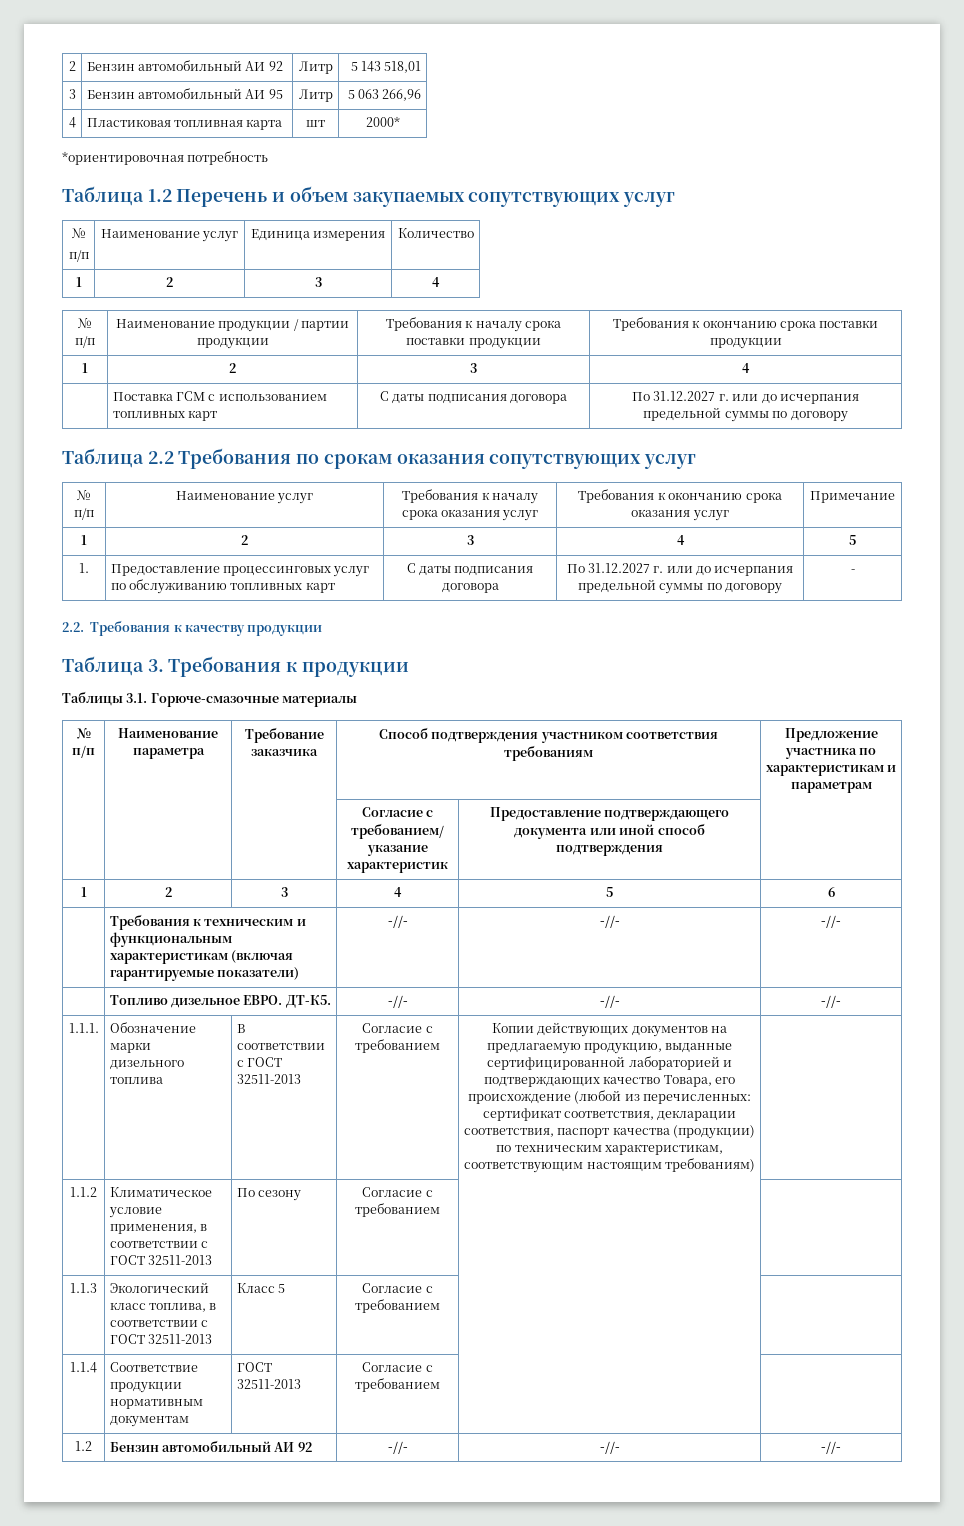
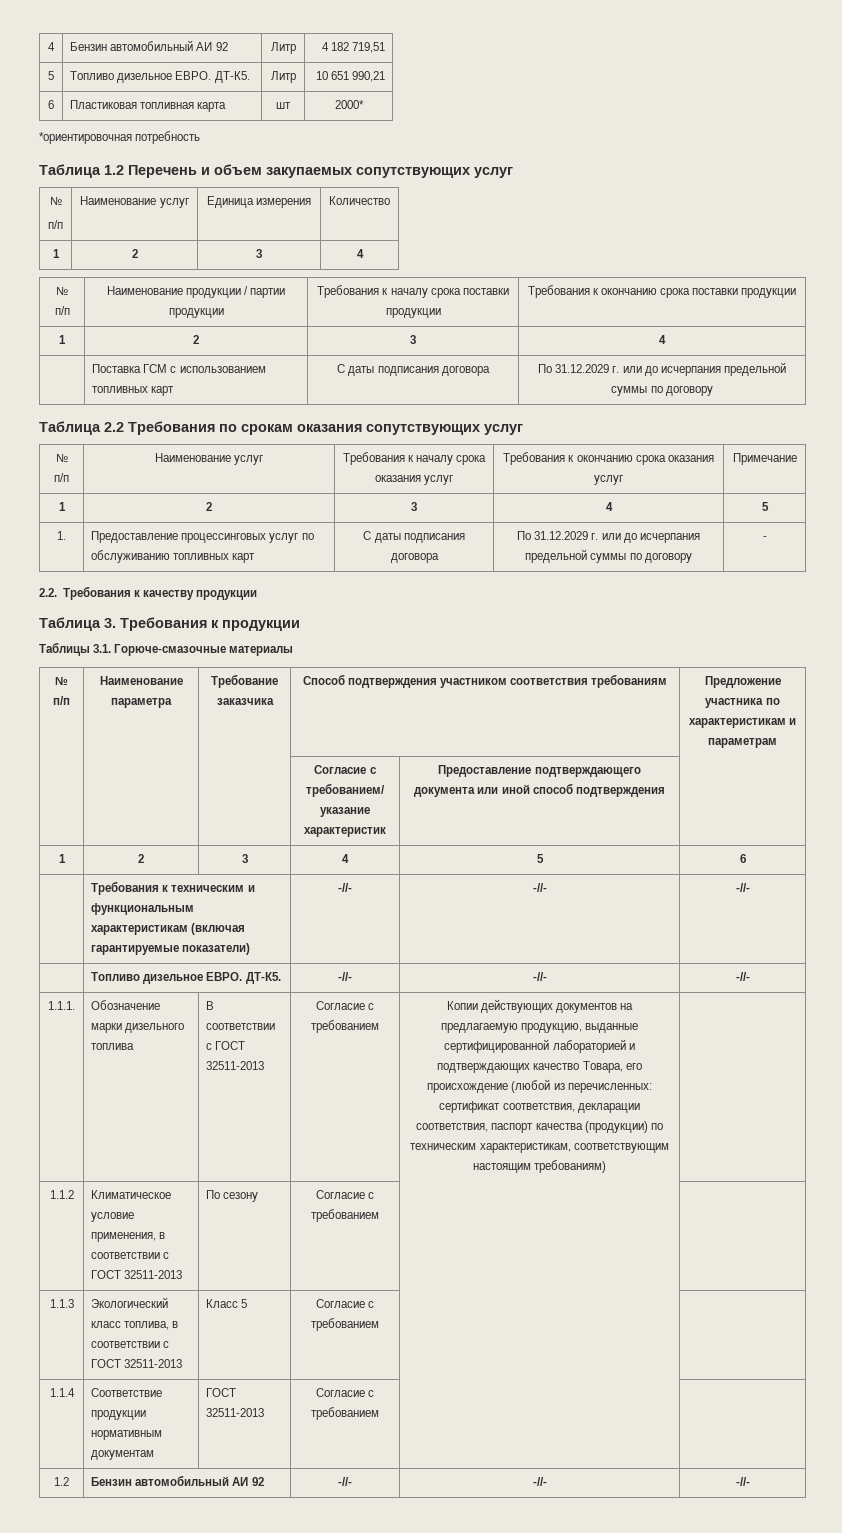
- 2 | Бензин автомобильный АИ 92 | Литр | 5 143 518,01
- 3 | Бензин автомобильный АИ 95 | Литр | 5 063 266,96
- 4 | Пластиковая топливная карта | шт | 2000*
+ 4 | Бензин автомобильный АИ 92 | Литр | 4 182 719,51
+ 5 | Топливо дизельное ЕВРО. ДТ-К5. | Литр | 10 651 990,21
+ 6 | Пластиковая топливная карта | шт | 2000*
- | Поставка ГСМ с использованием топливных карт | С даты подписания договора | По 31.12.2027 г. или до исчерпания предельной суммы по договору
+ | Поставка ГСМ с использованием топливных карт | С даты подписания договора | По 31.12.2029 г. или до исчерпания предельной суммы по договору
- 1. | Предоставление процессинговых услуг по обслуживанию топливных карт | С даты подписания договора | По 31.12.2027 г. или до исчерпания предельной суммы по договору | -
+ 1. | Предоставление процессинговых услуг по обслуживанию топливных карт | С даты подписания договора | По 31.12.2029 г. или до исчерпания предельной суммы по договору | -

